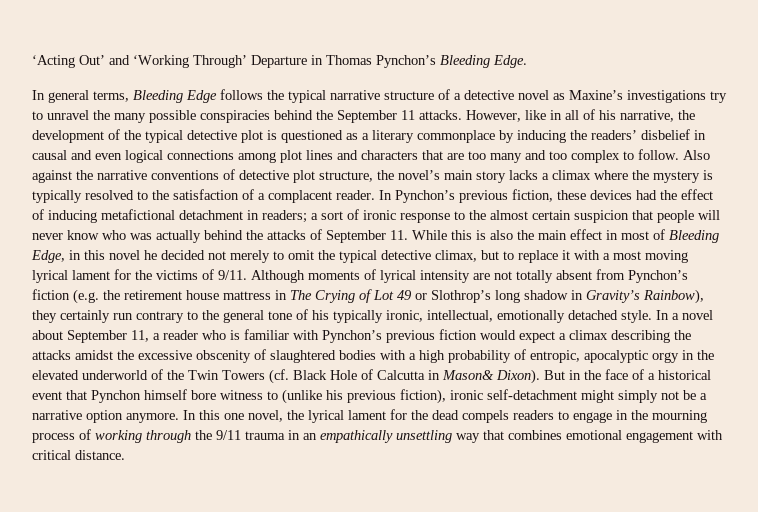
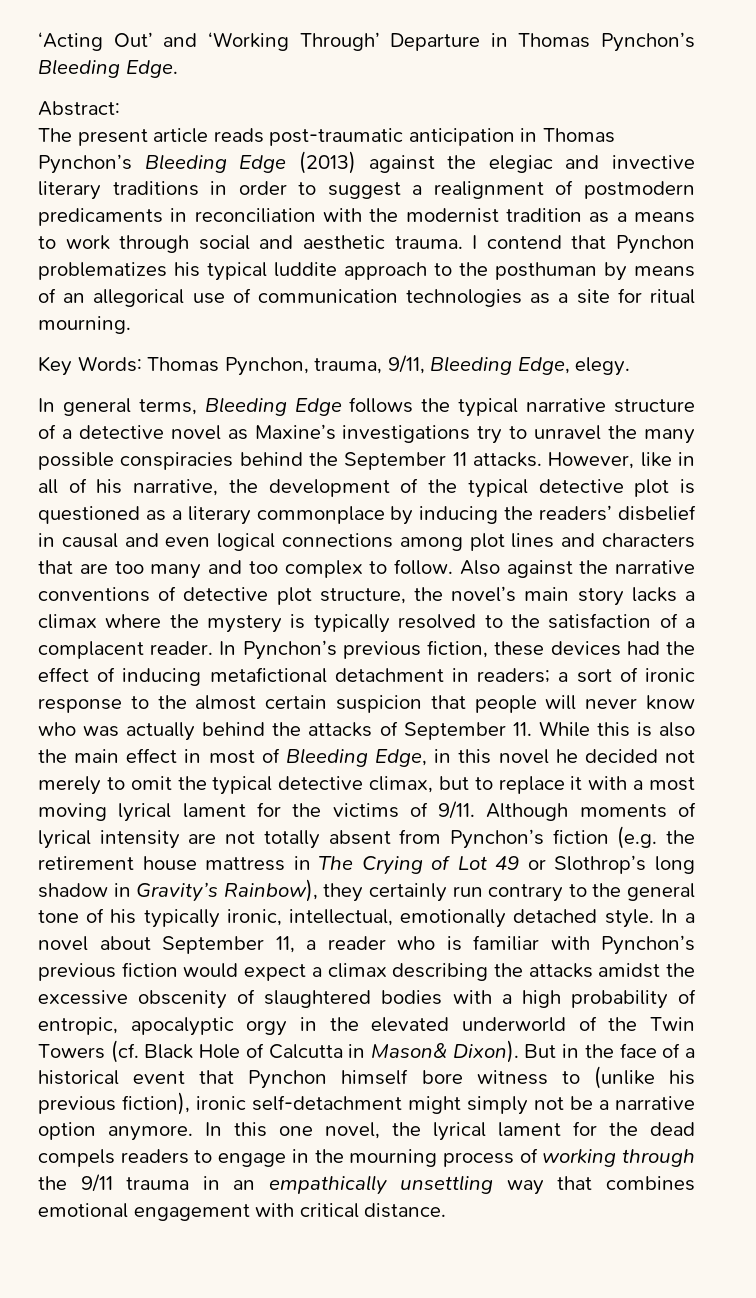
+ Abstract:
+ The present article reads post-traumatic anticipation in Thomas Pynchon’s Bleeding Edge (2013) against the elegiac and invective literary traditions in order to suggest a realignment of postmodern predicaments in reconciliation with the modernist tradition as a means to work through social and aesthetic trauma. I contend that Pynchon problematizes his typical luddite approach to the posthuman by means of an allegorical use of communication technologies as a site for ritual mourning.
+ Key Words: Thomas Pynchon, trauma, 9/11, Bleeding Edge, elegy.

